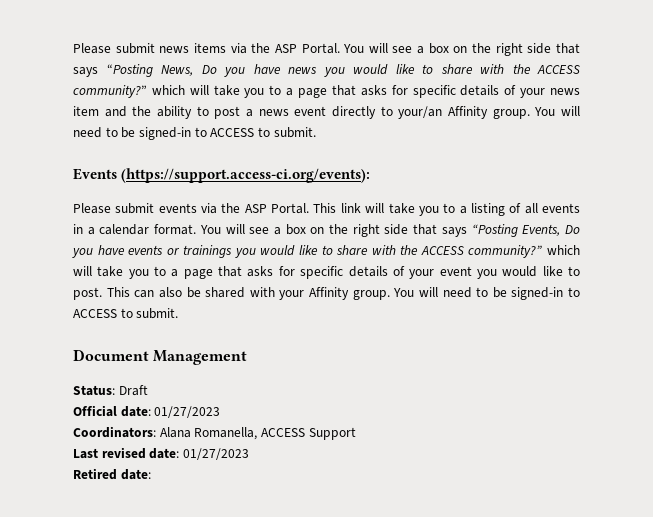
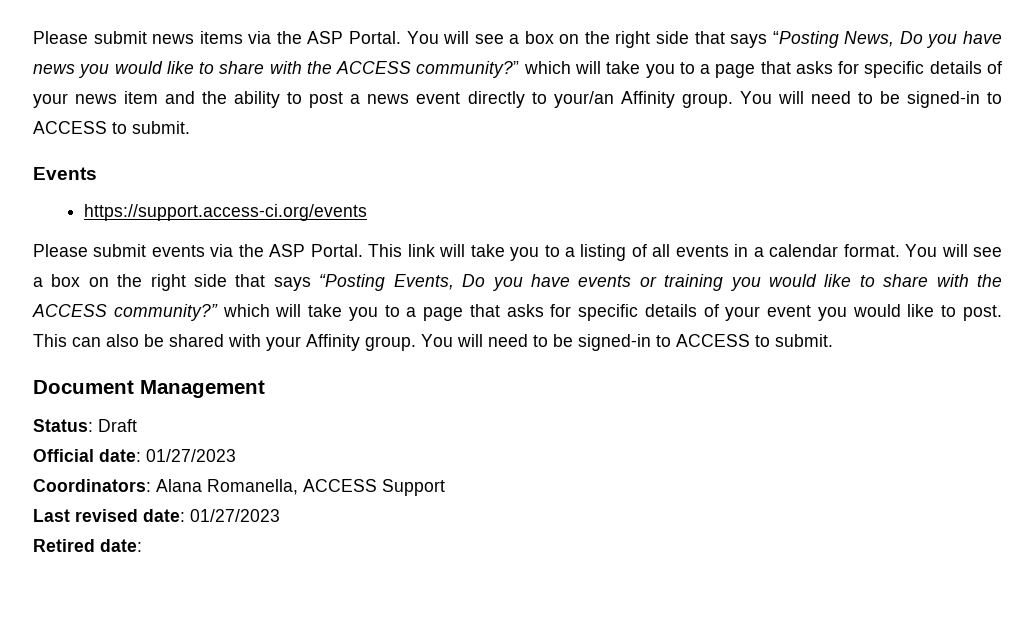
- Events (https://support.access-ci.org/events):
+ Events
+ https://support.access-ci.org/events
- You will see a box on the right side that says “Posting Events, Do you have events or trainings you would like to share with the ACCESS community?” which will take you to a page that asks for specific details of your event you would like to post.
+ You will see a box on the right side that says “Posting Events, Do you have events or training you would like to share with the ACCESS community?” which will take you to a page that asks for specific details of your event you would like to post.

